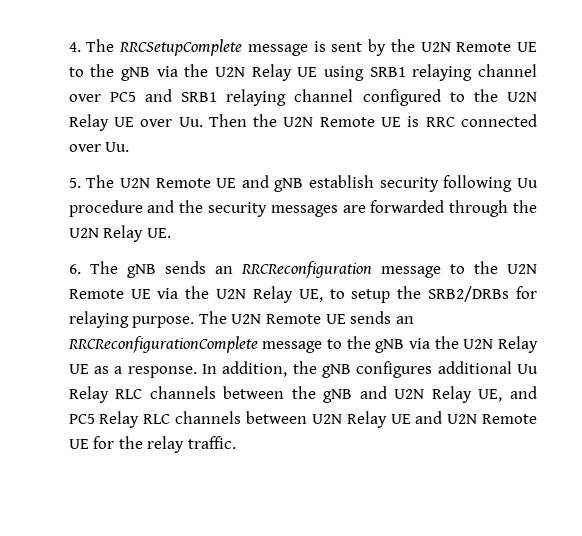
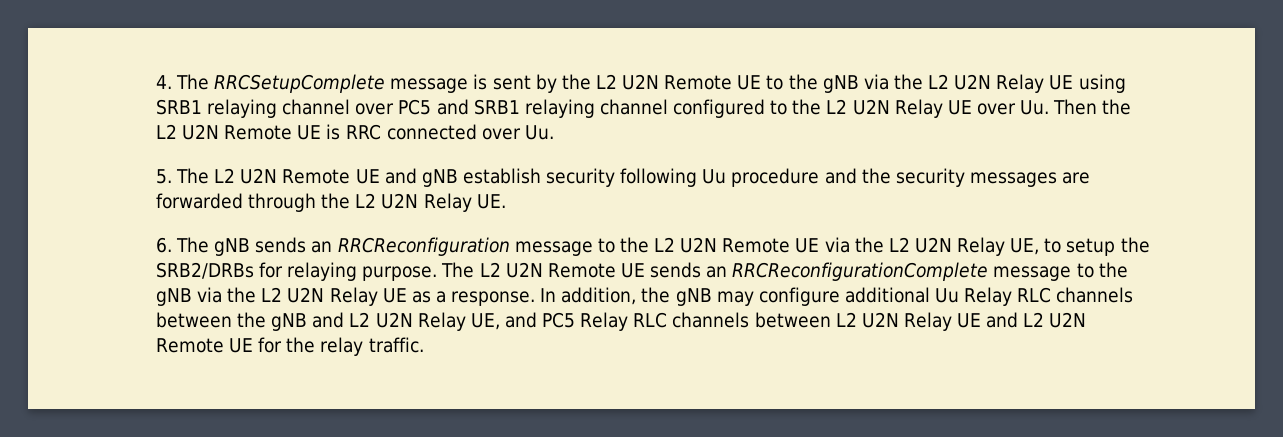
- 4. The RRCSetupComplete message is sent by the U2N Remote UE to the gNB via the U2N Relay UE using SRB1 relaying channel over PC5 and SRB1 relaying channel configured to the U2N Relay UE over Uu. Then the U2N Remote UE is RRC connected over Uu.
+ 4. The RRCSetupComplete message is sent by the L2 U2N Remote UE to the gNB via the L2 U2N Relay UE using SRB1 relaying channel over PC5 and SRB1 relaying channel configured to the L2 U2N Relay UE over Uu. Then the L2 U2N Remote UE is RRC connected over Uu.
- 5. The U2N Remote UE and gNB establish security following Uu procedure and the security messages are forwarded through the U2N Relay UE.
+ 5. The L2 U2N Remote UE and gNB establish security following Uu procedure and the security messages are forwarded through the L2 U2N Relay UE.
- 6. The gNB sends an RRCReconfiguration message to the U2N Remote UE via the U2N Relay UE, to setup the SRB2/DRBs for relaying purpose.
+ 6. The gNB sends an RRCReconfiguration message to the L2 U2N Remote UE via the L2 U2N Relay UE, to setup the SRB2/DRBs for relaying purpose.
- The U2N Remote UE sends an RRCReconfigurationComplete message to the gNB via the U2N Relay UE as a response.
+ The L2 U2N Remote UE sends an RRCReconfigurationComplete message to the gNB via the L2 U2N Relay UE as a response.
- In addition, the gNB configures additional Uu Relay RLC channels between the gNB and U2N Relay UE, and PC5 Relay RLC channels between U2N Relay UE and U2N Remote UE for the relay traffic.
+ In addition, the gNB may configure additional Uu Relay RLC channels between the gNB and L2 U2N Relay UE, and PC5 Relay RLC channels between L2 U2N Relay UE and L2 U2N Remote UE for the relay traffic.

